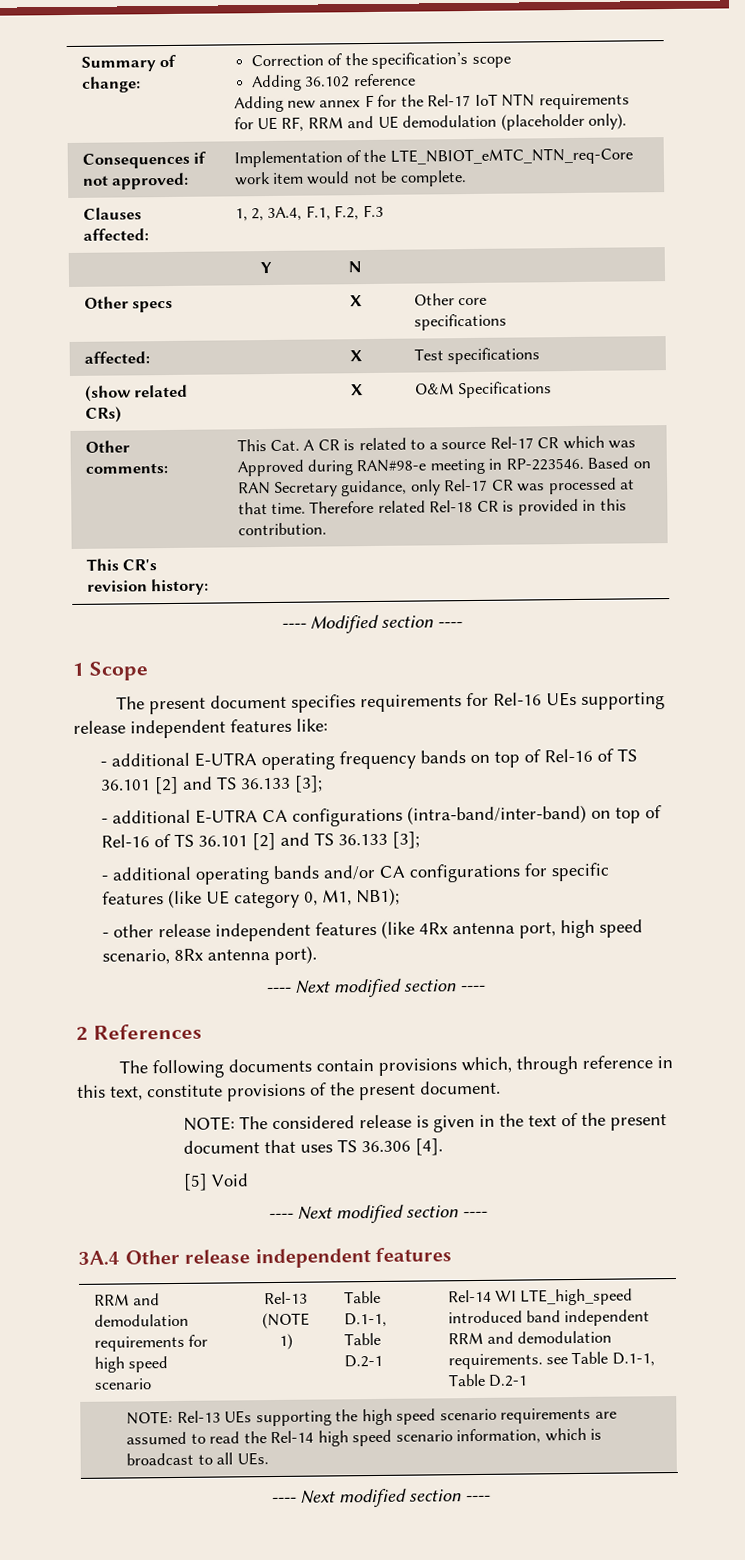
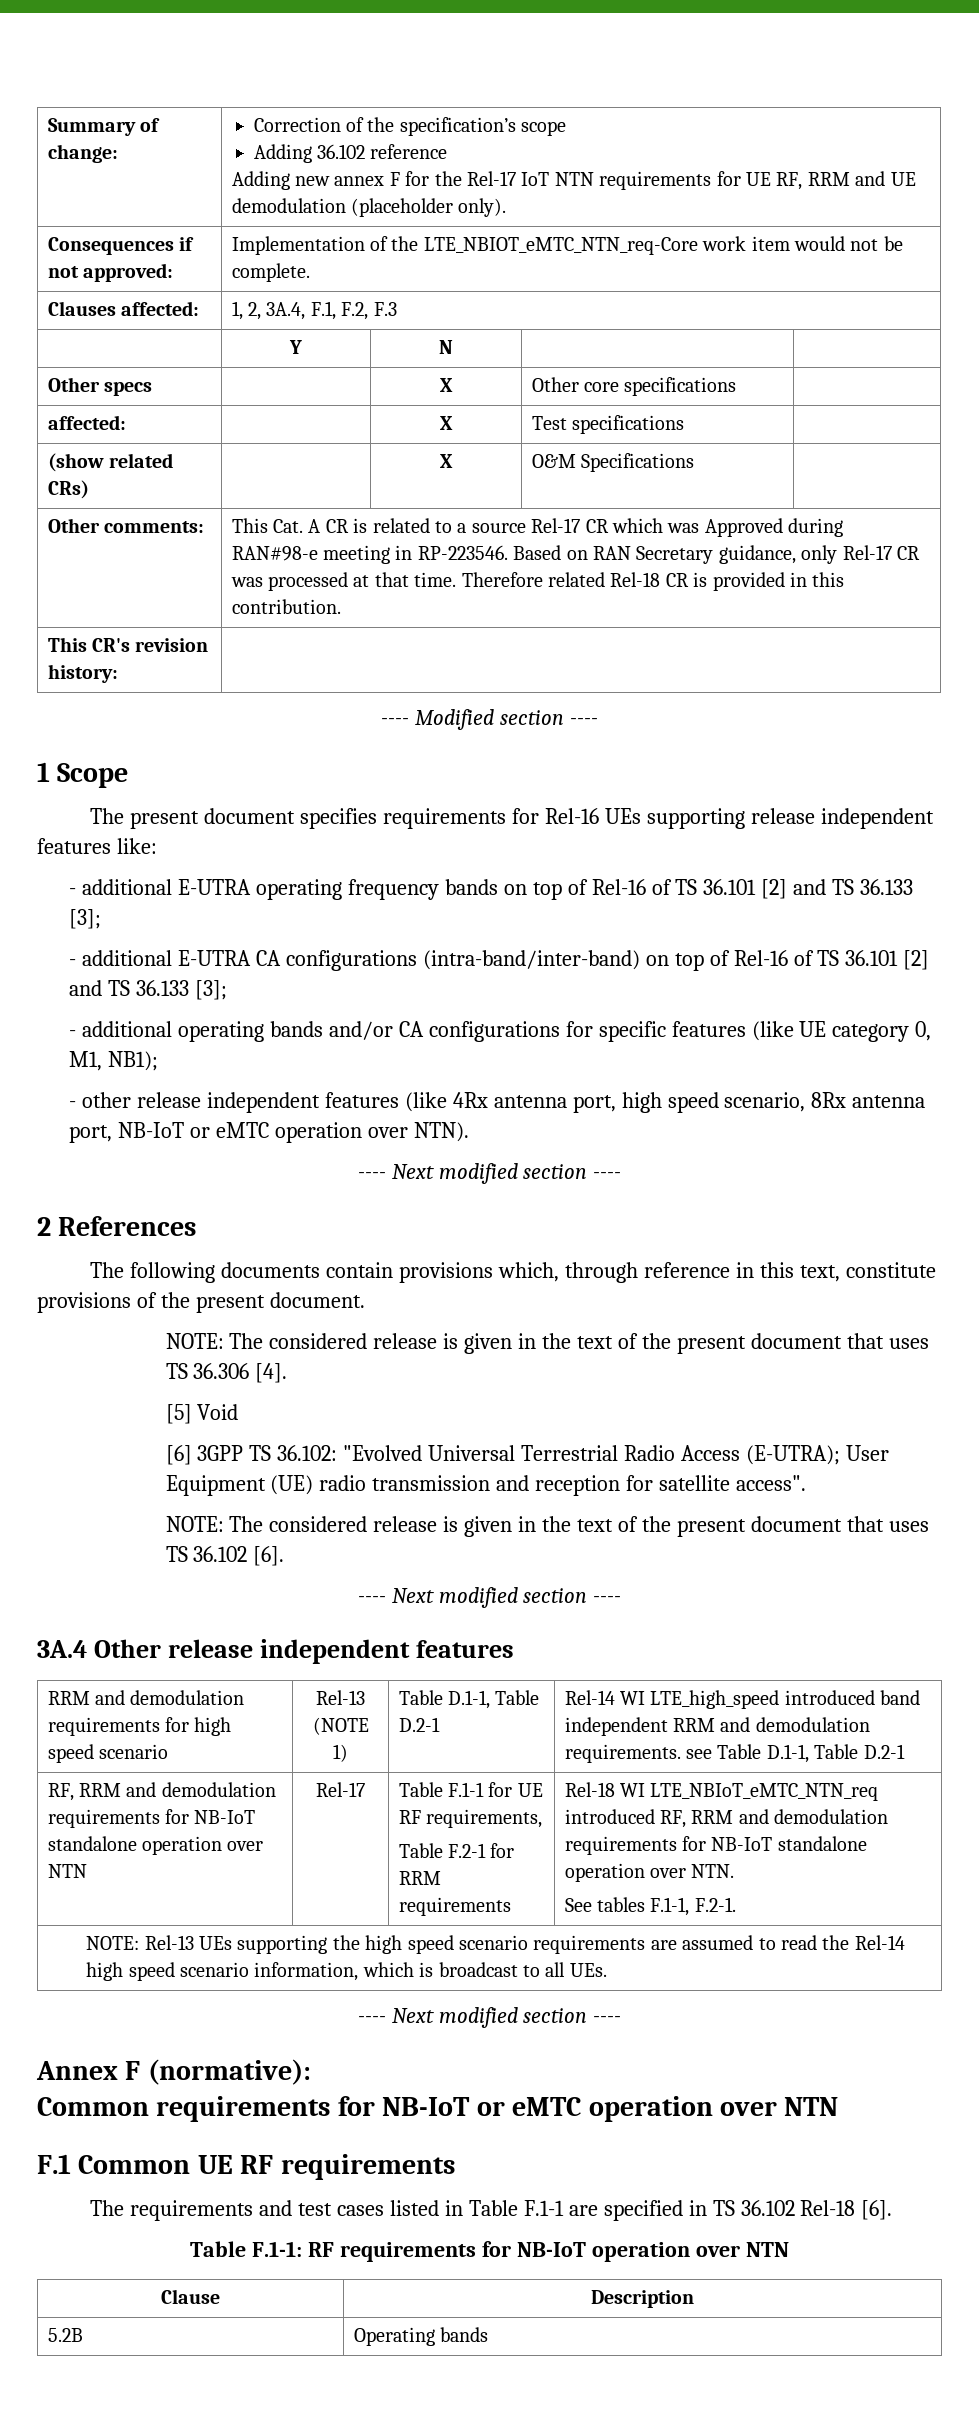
- - other release independent features (like 4Rx antenna port, high speed scenario, 8Rx antenna port).
+ - other release independent features (like 4Rx antenna port, high speed scenario, 8Rx antenna port, NB-IoT or eMTC operation over NTN).
+ [6] 3GPP TS 36.102: "Evolved Universal Terrestrial Radio Access (E-UTRA); User Equipment (UE) radio transmission and reception for satellite access".
+ NOTE: The considered release is given in the text of the present document that uses TS 36.102 [6].
+ RF, RRM and demodulation requirements for NB-IoT standalone operation over NTN | Rel-17 | Table F.1-1 for UE RF requirements,
+ Table F.2-1 for RRM requirements | Rel-18 WI LTE_NBIoT_eMTC_NTN_req introduced RF, RRM and demodulation requirements for NB-IoT standalone operation over NTN.
+ See tables F.1-1, F.2-1.
+ Annex F (normative):
+ Common requirements for NB-IoT or eMTC operation over NTN
+ F.1 Common UE RF requirements
+ The requirements and test cases listed in Table F.1-1 are specified in TS 36.102 Rel-18 [6].
+ Table F.1-1: RF requirements for NB-IoT operation over NTN
+ Clause | Description
+ 5.2B | Operating bands

